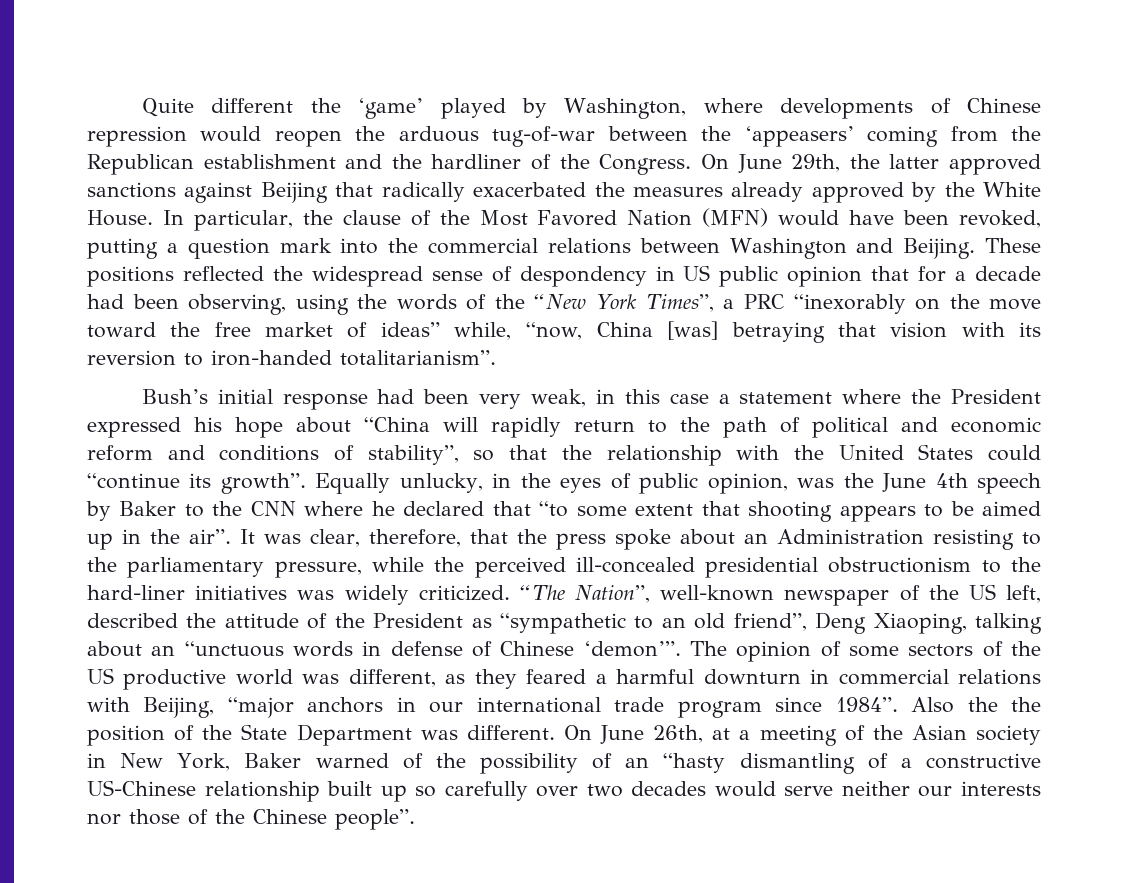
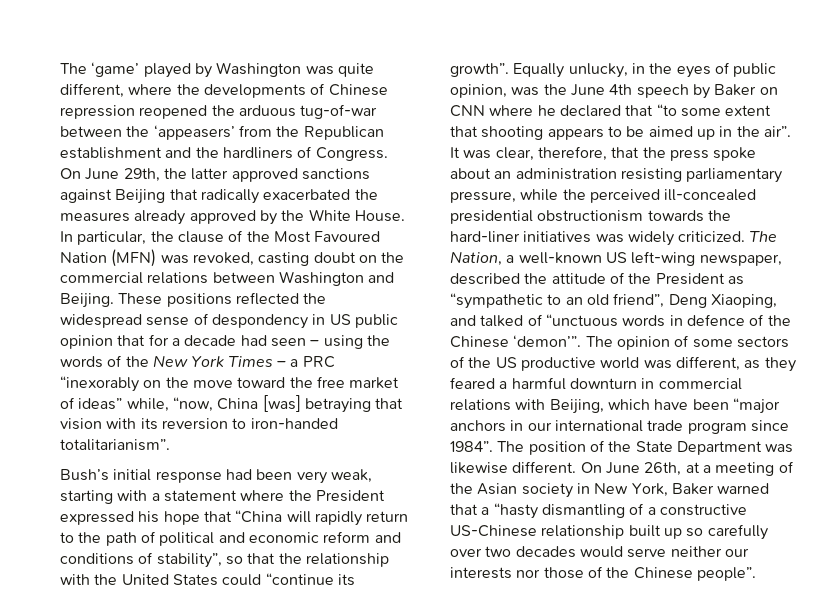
- Quite different the ‘game’ played by Washington, where developments of Chinese repression would reopen the arduous tug-of-war between the ‘appeasers’ coming from the Republican establishment and the hardliner of the Congress.
+ The ‘game’ played by Washington was quite different, where the developments of Chinese repression reopened the arduous tug-of-war between the ‘appeasers’ from the Republican establishment and the hardliners of Congress.
- In particular, the clause of the Most Favored Nation (MFN) would have been revoked, putting a question mark into the commercial relations between Washington and Beijing.
+ In particular, the clause of the Most Favoured Nation (MFN) was revoked, casting doubt on the commercial relations between Washington and Beijing.
- These positions reflected the widespread sense of despondency in US public opinion that for a decade had been observing, using the words of the “New York Times”, a PRC “inexorably on the move toward the free market of ideas” while, “now, China [was] betraying that vision with its reversion to iron-handed totalitarianism”.
+ These positions reflected the widespread sense of despondency in US public opinion that for a decade had seen – using the words of the New York Times – a PRC “inexorably on the move toward the free market of ideas” while, “now, China [was] betraying that vision with its reversion to iron-handed totalitarianism”.
- Bush’s initial response had been very weak, in this case a statement where the President expressed his hope about “China will rapidly return to the path of political and economic reform and conditions of stability”, so that the relationship with the United States could “continue its growth”.
+ Bush’s initial response had been very weak, starting with a statement where the President expressed his hope that “China will rapidly return to the path of political and economic reform and conditions of stability”, so that the relationship with the United States could “continue its growth”.
- Equally unlucky, in the eyes of public opinion, was the June 4th speech by Baker to the CNN where he declared that “to some extent that shooting appears to be aimed up in the air”.
+ Equally unlucky, in the eyes of public opinion, was the June 4th speech by Baker on CNN where he declared that “to some extent that shooting appears to be aimed up in the air”.
- It was clear, therefore, that the press spoke about an Administration resisting to the parliamentary pressure, while the perceived ill-concealed presidential obstructionism to the hard-liner initiatives was widely criticized.
+ It was clear, therefore, that the press spoke about an administration resisting parliamentary pressure, while the perceived ill-concealed presidential obstructionism towards the hard-liner initiatives was widely criticized.
- “The Nation”, well-known newspaper of the US left, described the attitude of the President as “sympathetic to an old friend”, Deng Xiaoping, talking about an “unctuous words in defense of Chinese ‘demon’”.
+ The Nation, a well-known US left-wing newspaper, described the attitude of the President as “sympathetic to an old friend”, Deng Xiaoping, and talked of “unctuous words in defence of the Chinese ‘demon’”.
- The opinion of some sectors of the US productive world was different, as they feared a harmful downturn in commercial relations with Beijing, “major anchors in our international trade program since 1984”.
+ The opinion of some sectors of the US productive world was different, as they feared a harmful downturn in commercial relations with Beijing, which have been “major anchors in our international trade program since 1984”.
- Also the the position of the State Department was different.
+ The position of the State Department was likewise different.
- On June 26th, at a meeting of the Asian society in New York, Baker warned of the possibility of an “hasty dismantling of a constructive US-Chinese relationship built up so carefully over two decades would serve neither our interests nor those of the Chinese people”.
+ On June 26th, at a meeting of the Asian society in New York, Baker warned that a “hasty dismantling of a constructive US-Chinese relationship built up so carefully over two decades would serve neither our interests nor those of the Chinese people”.

